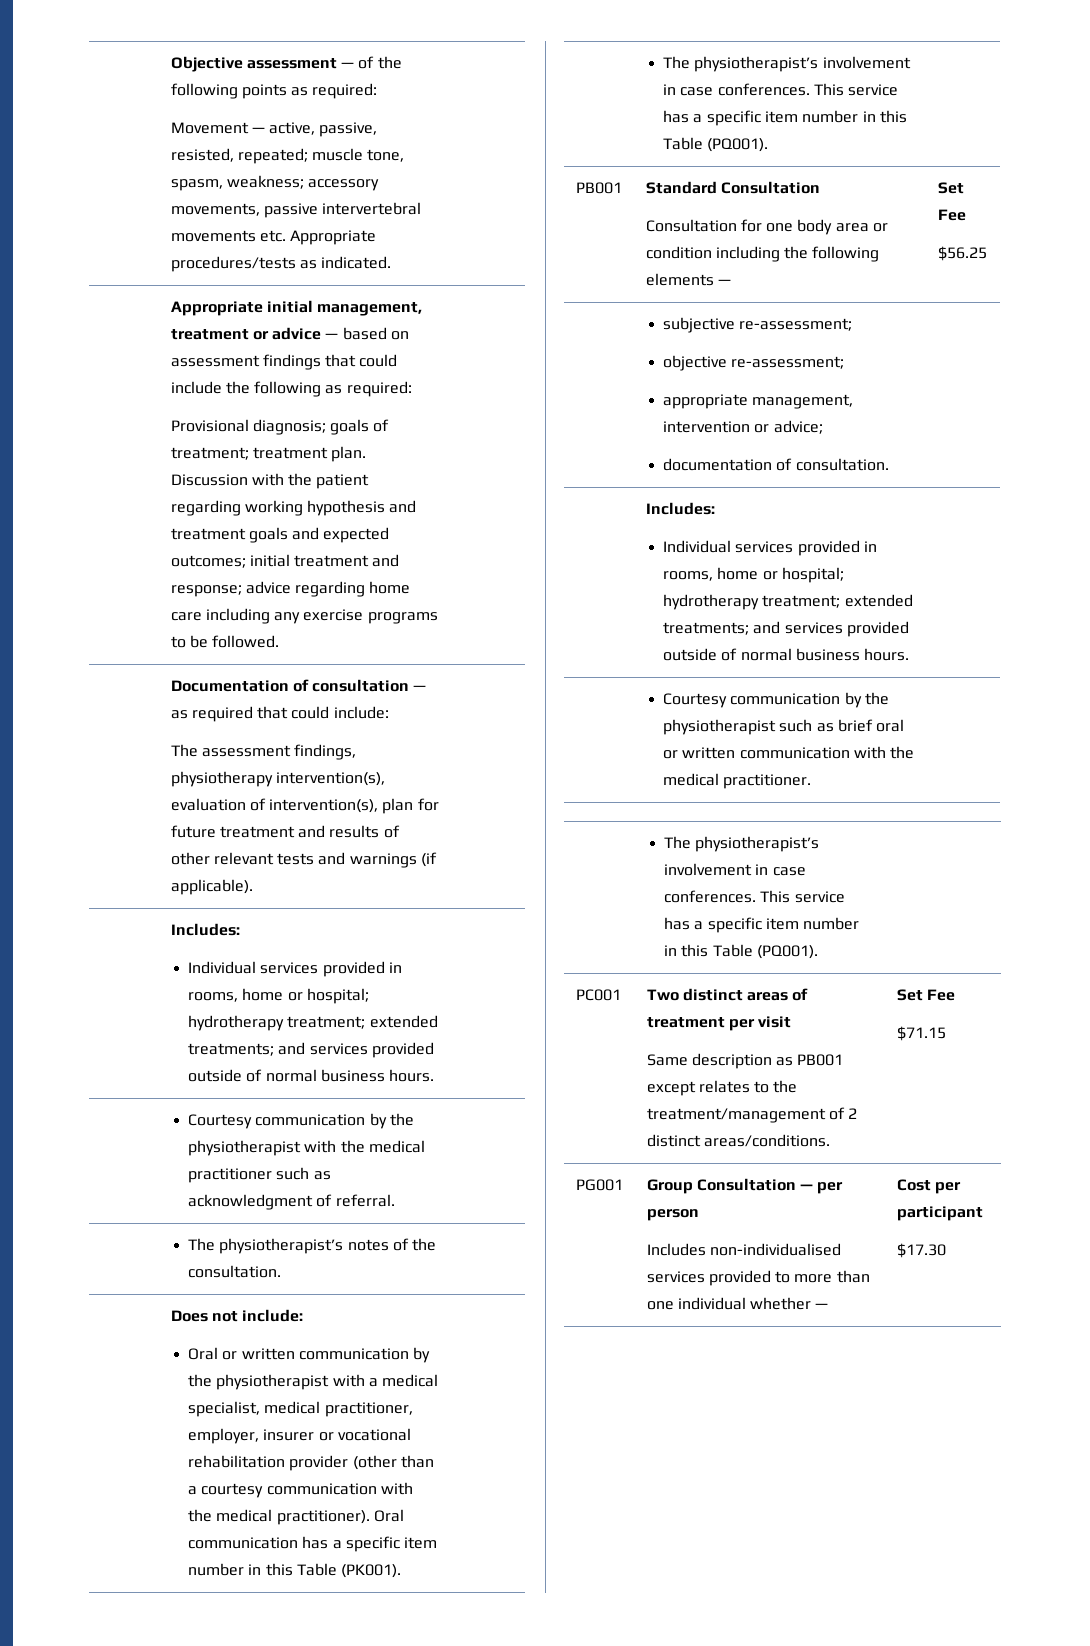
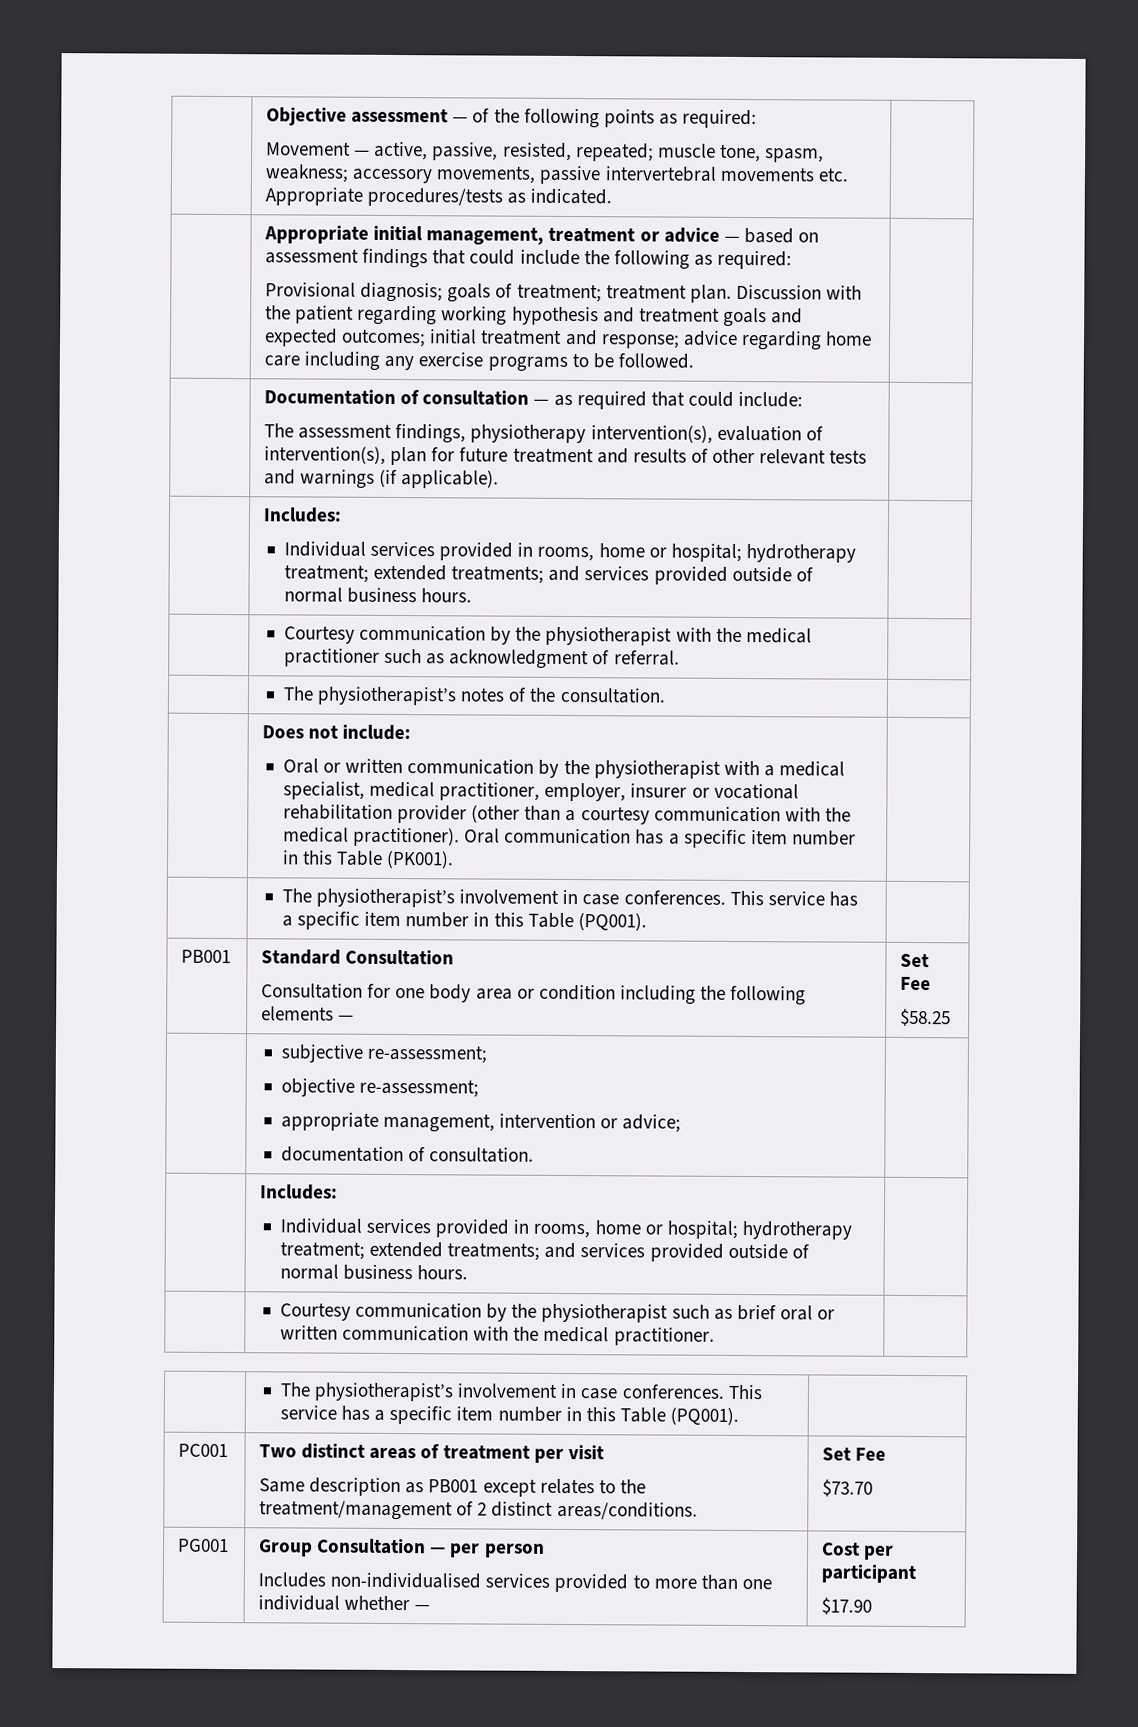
  PB001 | Standard Consultation
  Consultation for one body area or condition including the following elements — | Set Fee
- $56.25
+ $58.25
  PC001 | Two distinct areas of treatment per visit
  Same description as PB001 except relates to the treatment/management of 2 distinct areas/conditions. | Set Fee
- $71.15
+ $73.70
  PG001 | Group Consultation — per person
  Includes non-individualised services provided to more than one individual whether — | Cost per participant
- $17.30
+ $17.90

